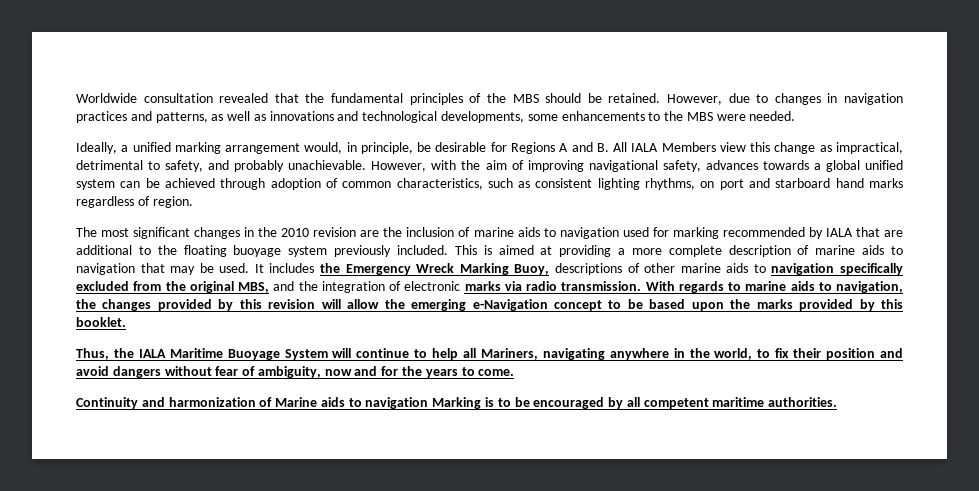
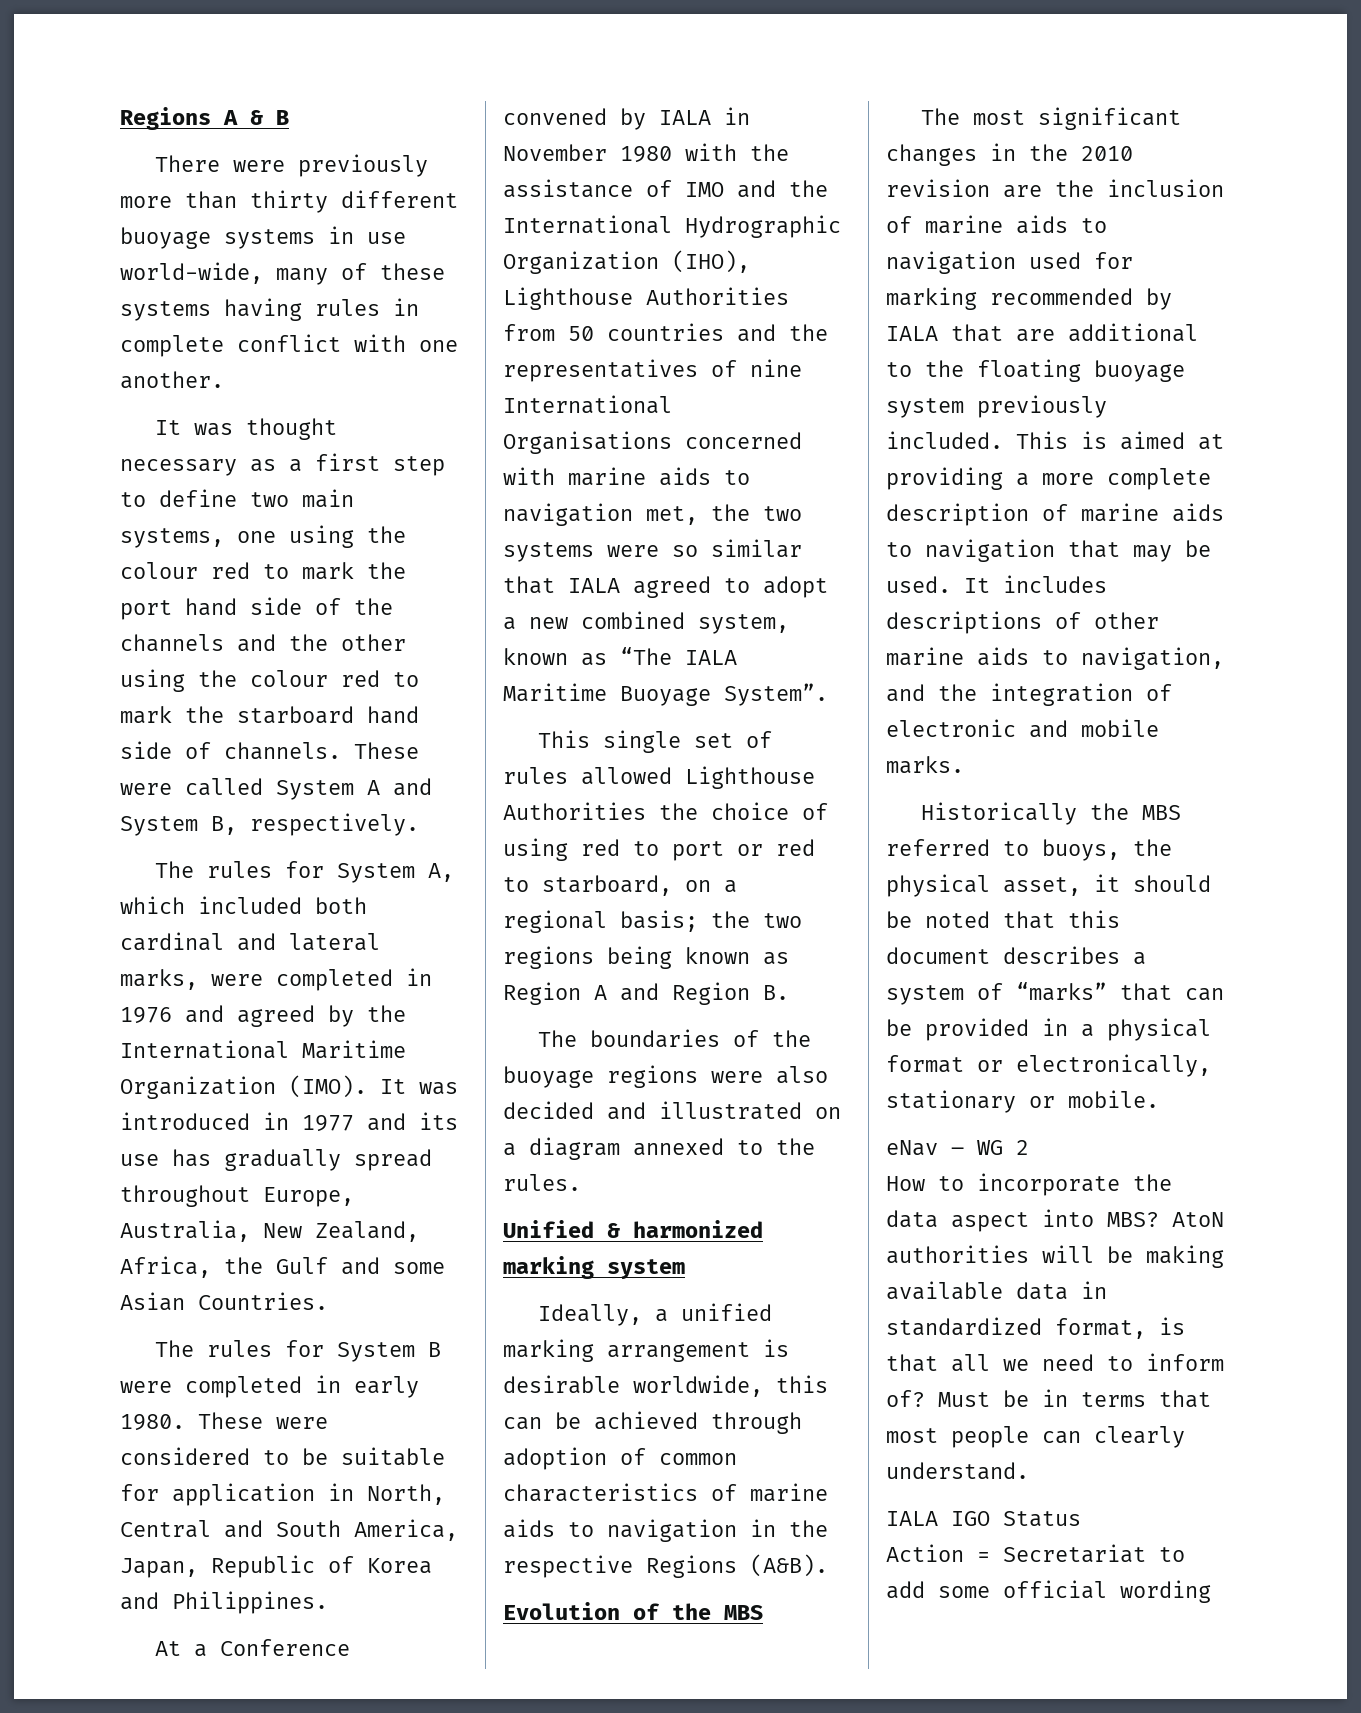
- Worldwide consultation revealed that the fundamental principles of the MBS should be retained. However, due to changes in navigation practices and patterns, as well as innovations and technological developments, some enhancements to the MBS were needed.
+ Regions A & B
+ There were previously more than thirty different buoyage systems in use world-wide, many of these systems having rules in complete conflict with one another.
+ It was thought necessary as a first step to define two main systems, one using the colour red to mark the port hand side of the channels and the other using the colour red to mark the starboard hand side of channels. These were called System A and System B, respectively.
+ The rules for System A, which included both cardinal and lateral marks, were completed in 1976 and agreed by the International Maritime Organization (IMO). It was introduced in 1977 and its use has gradually spread throughout Europe, Australia, New Zealand, Africa, the Gulf and some Asian Countries.
+ The rules for System B were completed in early 1980. These were considered to be suitable for application in North, Central and South America, Japan, Republic of Korea and Philippines.
+ At a Conference convened by IALA in November 1980 with the assistance of IMO and the International Hydrographic Organization (IHO), Lighthouse Authorities from 50 countries and the representatives of nine International Organisations concerned with marine aids to navigation met, the two systems were so similar that IALA agreed to adopt a new combined system, known as “The IALA Maritime Buoyage System”.
+ This single set of rules allowed Lighthouse Authorities the choice of using red to port or red to starboard, on a regional basis; the two regions being known as Region A and Region B.
+ The boundaries of the buoyage regions were also decided and illustrated on a diagram annexed to the rules.
+ Unified & harmonized marking system
- Ideally, a unified marking arrangement would, in principle, be desirable for Regions A and B. All IALA Members view this change as impractical, detrimental to safety, and probably unachievable. However, with the aim of improving navigational safety, advances towards a global unified system can be achieved through adoption of common characteristics, such as consistent lighting rhythms, on port and starboard hand marks regardless of region.
+ Ideally, a unified marking arrangement is desirable worldwide, this can be achieved through adoption of common characteristics of marine aids to navigation in the respective Regions (A&B).
+ Evolution of the MBS
- It includes the Emergency Wreck Marking Buoy, descriptions of other marine aids to navigation specifically excluded from the original MBS, and the integration of electronic marks via radio transmission. With regards to marine aids to navigation, the changes provided by this revision will allow the emerging e-Navigation concept to be based upon the marks provided by this booklet.
- Thus, the IALA Maritime Buoyage System will continue to help all Mariners, navigating anywhere in the world, to fix their position and avoid dangers without fear of ambiguity, now and for the years to come.
- Continuity and harmonization of Marine aids to navigation Marking is to be encouraged by all competent maritime authorities.
+ It includes descriptions of other marine aids to navigation, and the integration of electronic and mobile marks.
+ Historically the MBS referred to buoys, the physical asset, it should be noted that this document describes a system of “marks” that can be provided in a physical format or electronically, stationary or mobile.
+ eNav – WG 2
+ How to incorporate the data aspect into MBS? AtoN authorities will be making available data in standardized format, is that all we need to inform of? Must be in terms that most people can clearly understand.
+ IALA IGO Status
+ Action = Secretariat to add some official wording

